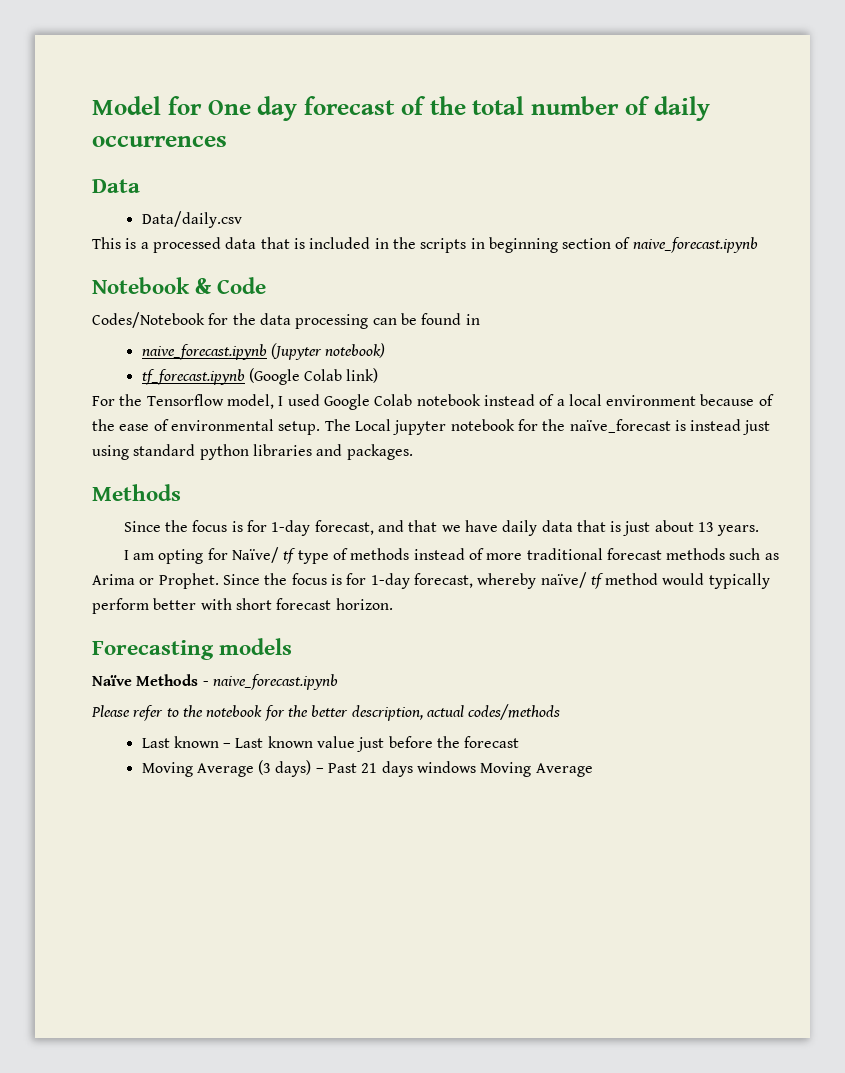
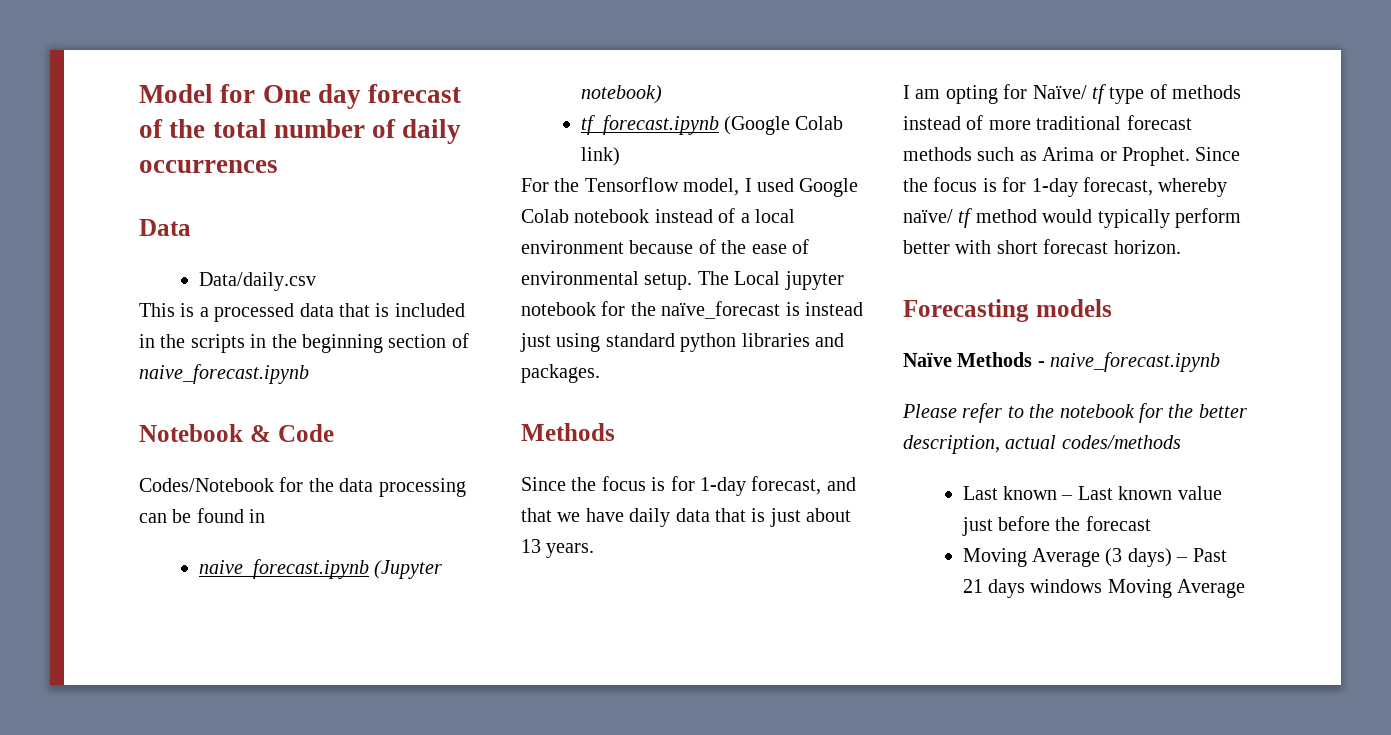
- This is a processed data that is included in the scripts in beginning section of naive_forecast.ipynb
+ This is a processed data that is included in the scripts in the beginning section of naive_forecast.ipynb

